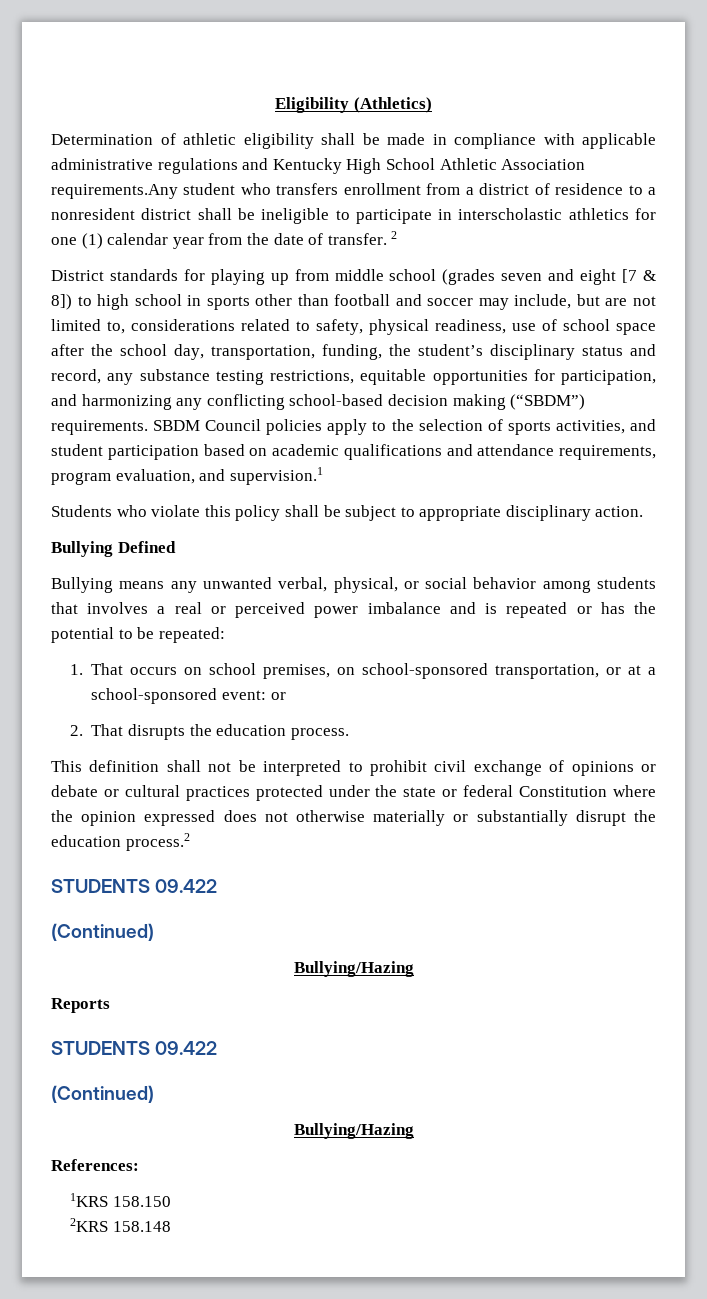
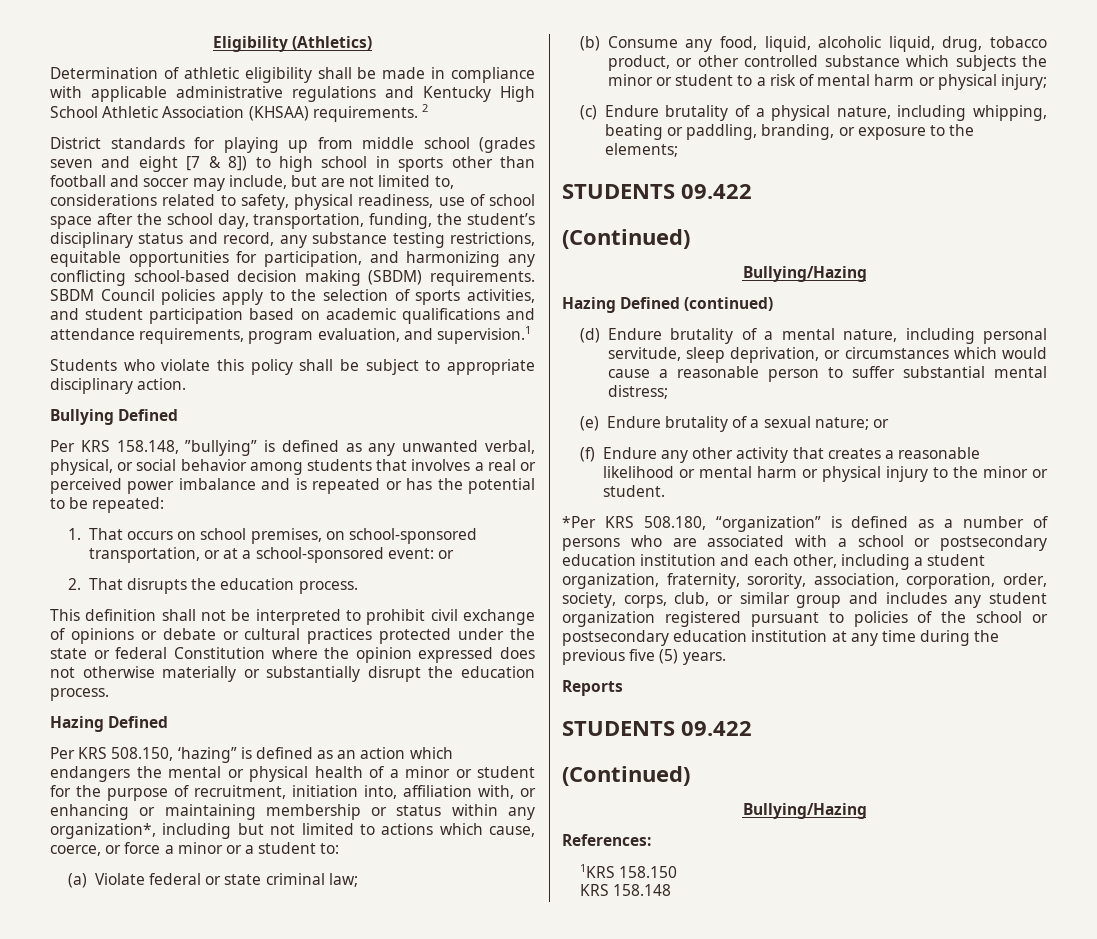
- Determination of athletic eligibility shall be made in compliance with applicable administrative regulations and Kentucky High School Athletic Association requirements.Any student who transfers enrollment from a district of residence to a nonresident district shall be ineligible to participate in interscholastic athletics for one (1) calendar year from the date of transfer.
+ Determination of athletic eligibility shall be made in compliance with applicable administrative regulations and Kentucky High School Athletic Association (KHSAA) requirements.
- District standards for playing up from middle school (grades seven and eight [7 & 8]) to high school in sports other than football and soccer may include, but are not limited to, considerations related to safety, physical readiness, use of school space after the school day, transportation, funding, the student’s disciplinary status and record, any substance testing restrictions, equitable opportunities for participation, and harmonizing any conflicting school-based decision making (“SBDM”) requirements.
+ District standards for playing up from middle school (grades seven and eight [7 & 8]) to high school in sports other than football and soccer may include, but are not limited to, considerations related to safety, physical readiness, use of school space after the school day, transportation, funding, the student’s disciplinary status and record, any substance testing restrictions, equitable opportunities for participation, and harmonizing any conflicting school-based decision making (SBDM) requirements.
- Bullying means any unwanted verbal, physical, or social behavior among students that involves a real or perceived power imbalance and is repeated or has the potential to be repeated:
+ Per KRS 158.148, ”bullying” is defined as any unwanted verbal, physical, or social behavior among students that involves a real or perceived power imbalance and is repeated or has the potential to be repeated:
- This definition shall not be interpreted to prohibit civil exchange of opinions or debate or cultural practices protected under the state or federal Constitution where the opinion expressed does not otherwise materially or substantially disrupt the education process.2
+ This definition shall not be interpreted to prohibit civil exchange of opinions or debate or cultural practices protected under the state or federal Constitution where the opinion expressed does not otherwise materially or substantially disrupt the education process.
+ Hazing Defined
+ Per KRS 508.150, ‘hazing” is defined as an action which endangers the mental or physical health of a minor or student for the purpose of recruitment, initiation into, affiliation with, or enhancing or maintaining membership or status within any organization*, including but not limited to actions which cause, coerce, or force a minor or a student to:
+ (a) Violate federal or state criminal law;
+ (b) Consume any food, liquid, alcoholic liquid, drug, tobacco product, or other controlled substance which subjects the minor or student to a risk of mental harm or physical injury;
+ (c) Endure brutality of a physical nature, including whipping, beating or paddling, branding, or exposure to the elements;
  STUDENTS 09.422
  (Continued)
  Bullying/Hazing
+ Hazing Defined (continued)
+ (d) Endure brutality of a mental nature, including personal servitude, sleep deprivation, or circumstances which would cause a reasonable person to suffer substantial mental distress;
+ (e) Endure brutality of a sexual nature; or
+ (f) Endure any other activity that creates a reasonable likelihood or mental harm or physical injury to the minor or student.
+ *Per KRS 508.180, “organization” is defined as a number of persons who are associated with a school or postsecondary education institution and each other, including a student organization, fraternity, sorority, association, corporation, order, society, corps, club, or similar group and includes any student organization registered pursuant to policies of the school or postsecondary education institution at any time during the previous five (5) years.
- 2KRS 158.148
+ KRS 158.148

